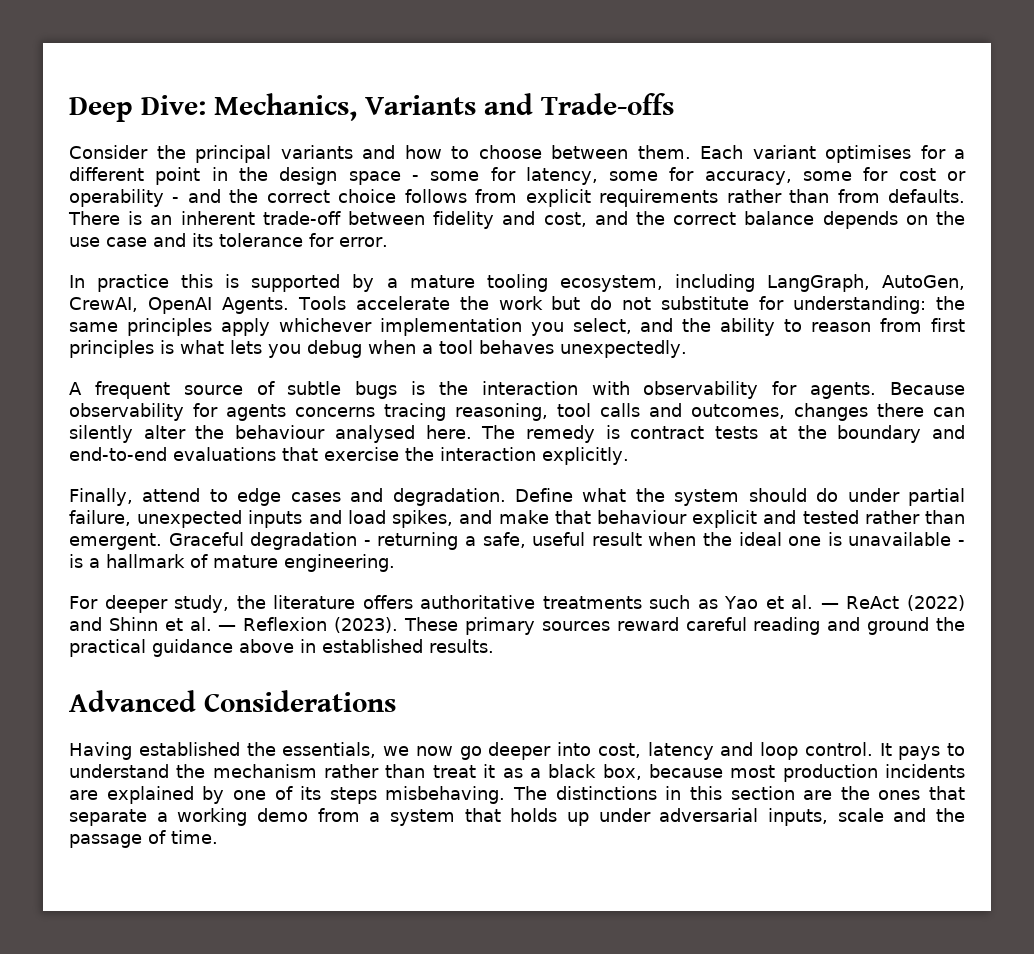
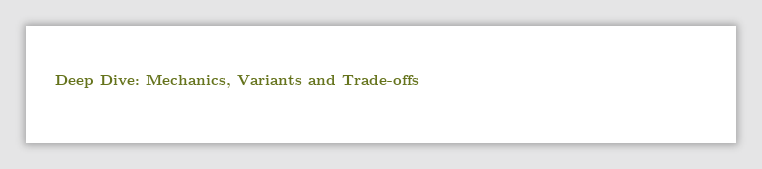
- Consider the principal variants and how to choose between them. Each variant optimises for a different point in the design space - some for latency, some for accuracy, some for cost or operability - and the correct choice follows from explicit requirements rather than from defaults. There is an inherent trade-off between fidelity and cost, and the correct balance depends on the use case and its tolerance for error.
- In practice this is supported by a mature tooling ecosystem, including LangGraph, AutoGen, CrewAI, OpenAI Agents. Tools accelerate the work but do not substitute for understanding: the same principles apply whichever implementation you select, and the ability to reason from first principles is what lets you debug when a tool behaves unexpectedly.
- A frequent source of subtle bugs is the interaction with observability for agents. Because observability for agents concerns tracing reasoning, tool calls and outcomes, changes there can silently alter the behaviour analysed here. The remedy is contract tests at the boundary and end-to-end evaluations that exercise the interaction explicitly.
- Finally, attend to edge cases and degradation. Define what the system should do under partial failure, unexpected inputs and load spikes, and make that behaviour explicit and tested rather than emergent. Graceful degradation - returning a safe, useful result when the ideal one is unavailable - is a hallmark of mature engineering.
- For deeper study, the literature offers authoritative treatments such as Yao et al. — ReAct (2022) and Shinn et al. — Reflexion (2023). These primary sources reward careful reading and ground the practical guidance above in established results.
- Advanced Considerations
- Having established the essentials, we now go deeper into cost, latency and loop control. It pays to understand the mechanism rather than treat it as a black box, because most production incidents are explained by one of its steps misbehaving. The distinctions in this section are the ones that separate a working demo from a system that holds up under adversarial inputs, scale and the passage of time.

